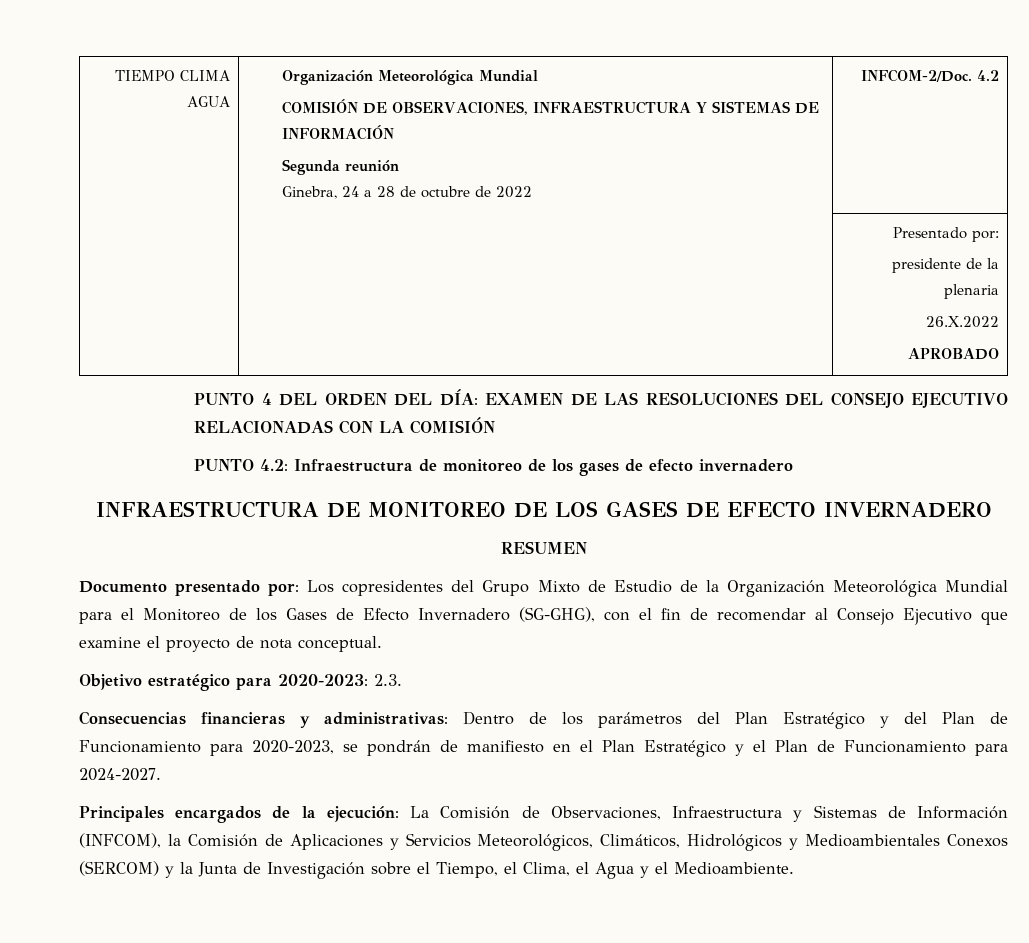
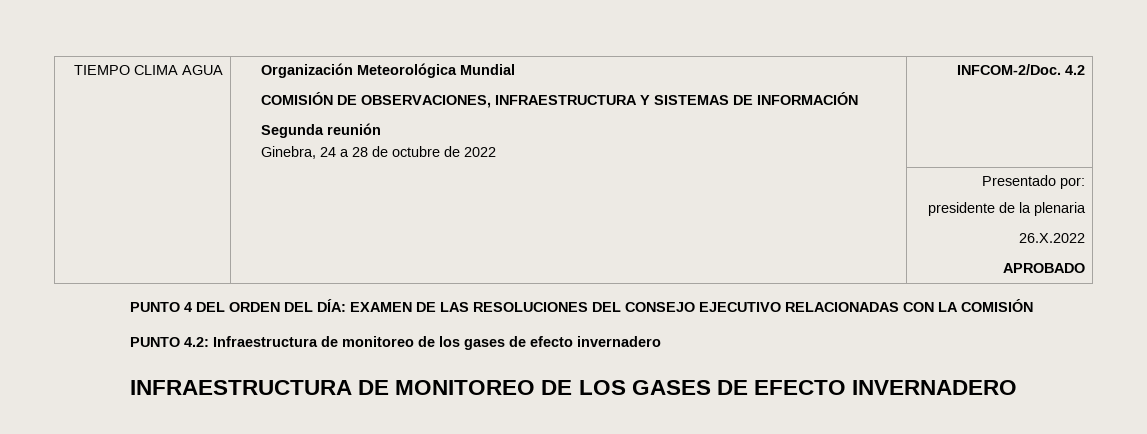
- RESUMEN
- Documento presentado por: Los copresidentes del Grupo Mixto de Estudio de la Organización Meteorológica Mundial para el Monitoreo de los Gases de Efecto Invernadero (SG-GHG), con el fin de recomendar al Consejo Ejecutivo que examine el proyecto de nota conceptual.
- Objetivo estratégico para 2020-2023: 2.3.
- Consecuencias financieras y administrativas: Dentro de los parámetros del Plan Estratégico y del Plan de Funcionamiento para 2020-2023, se pondrán de manifiesto en el Plan Estratégico y el Plan de Funcionamiento para 2024-2027.
- Principales encargados de la ejecución: La Comisión de Observaciones, Infraestructura y Sistemas de Información (INFCOM), la Comisión de Aplicaciones y Servicios Meteorológicos, Climáticos, Hidrológicos y Medioambientales Conexos (SERCOM) y la Junta de Investigación sobre el Tiempo, el Clima, el Agua y el Medioambiente.

